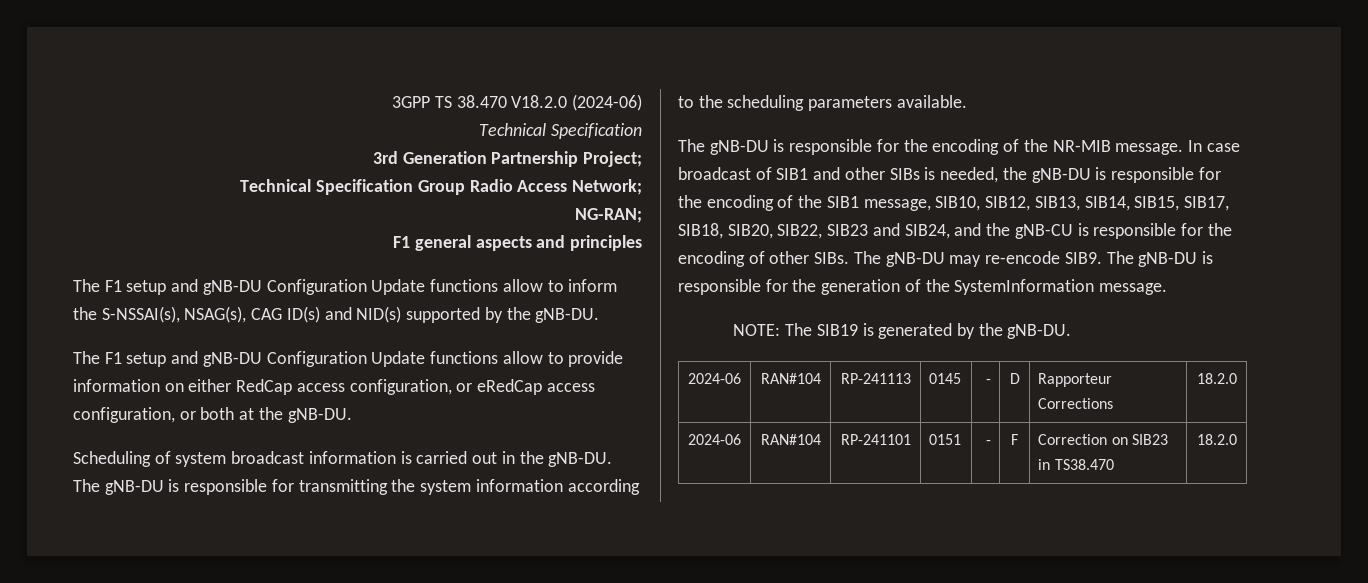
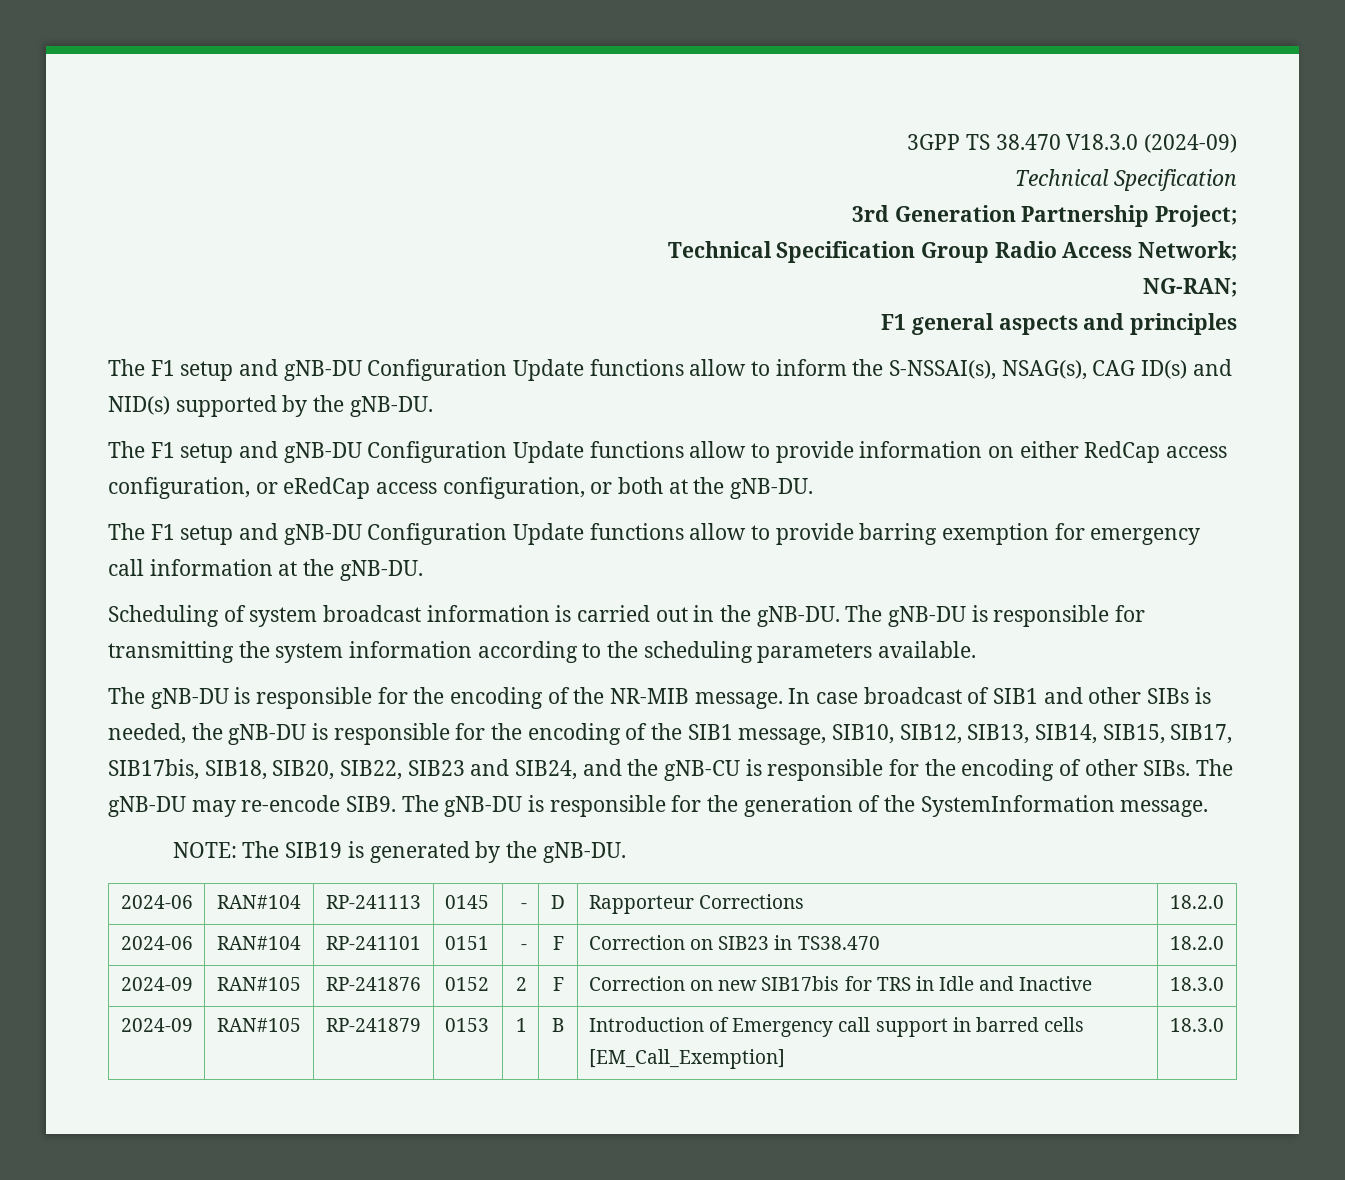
- 3GPP TS 38.470 V18.2.0 (2024-06)
+ 3GPP TS 38.470 V18.3.0 (2024-09)
+ The F1 setup and gNB-DU Configuration Update functions allow to provide barring exemption for emergency call information at the gNB-DU.
- In case broadcast of SIB1 and other SIBs is needed, the gNB-DU is responsible for the encoding of the SIB1 message, SIB10, SIB12, SIB13, SIB14, SIB15, SIB17, SIB18, SIB20, SIB22, SIB23 and SIB24, and the gNB-CU is responsible for the encoding of other SIBs.
+ In case broadcast of SIB1 and other SIBs is needed, the gNB-DU is responsible for the encoding of the SIB1 message, SIB10, SIB12, SIB13, SIB14, SIB15, SIB17, SIB17bis, SIB18, SIB20, SIB22, SIB23 and SIB24, and the gNB-CU is responsible for the encoding of other SIBs.
+ 2024-09 | RAN#105 | RP-241876 | 0152 | 2 | F | Correction on new SIB17bis for TRS in Idle and Inactive | 18.3.0
+ 2024-09 | RAN#105 | RP-241879 | 0153 | 1 | B | Introduction of Emergency call support in barred cells [EM_Call_Exemption] | 18.3.0

